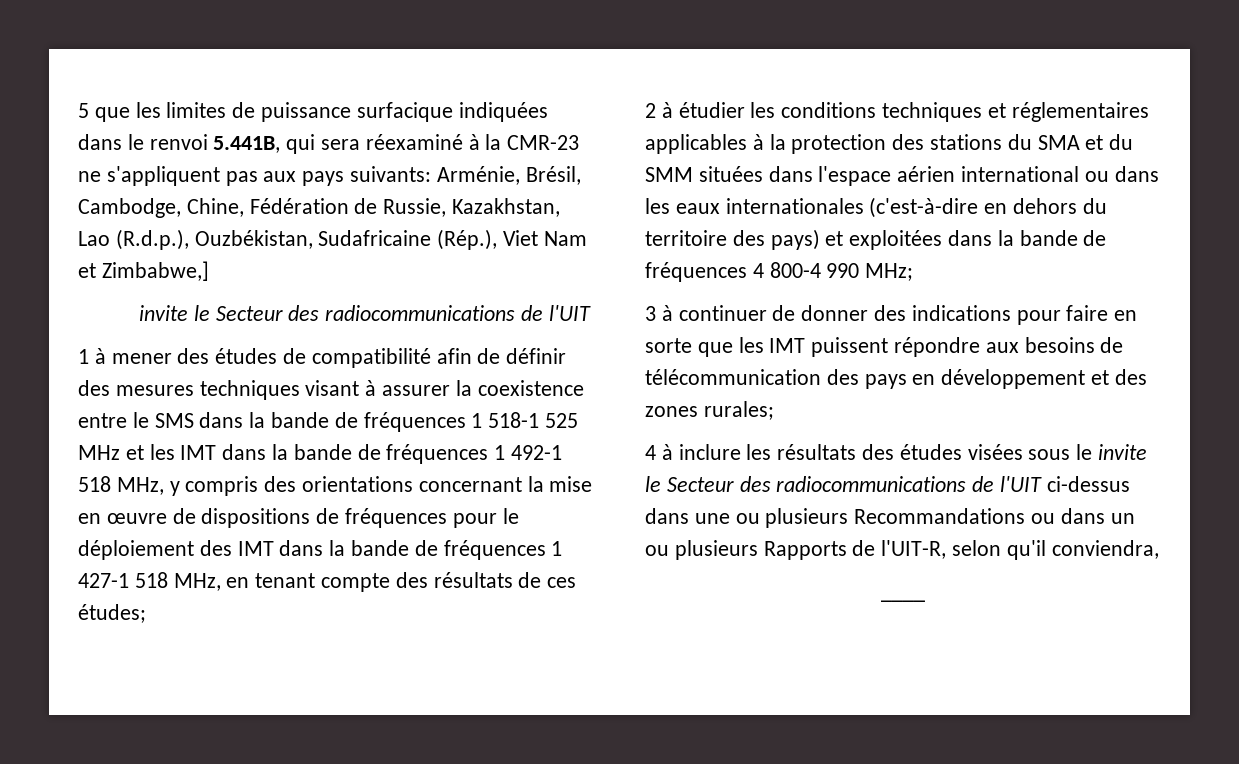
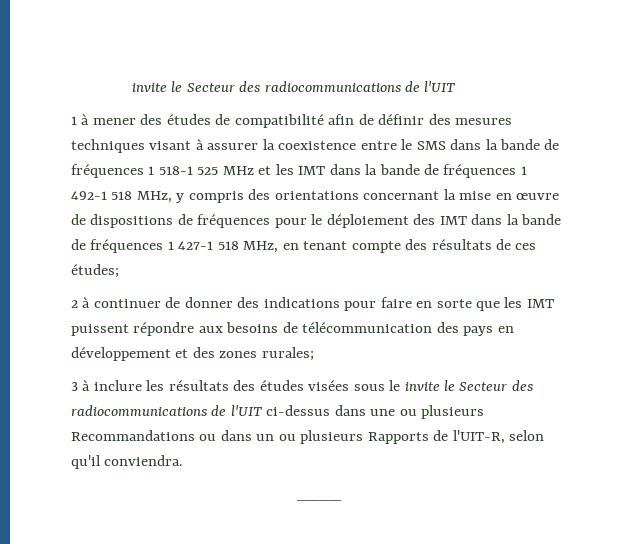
- 5 que les limites de puissance surfacique indiquées dans le renvoi 5.441B, qui sera réexaminé à la CMR-23 ne s'appliquent pas aux pays suivants: Arménie, Brésil, Cambodge, Chine, Fédération de Russie, Kazakhstan, Lao (R.d.p.), Ouzbékistan, Sudafricaine (Rép.), Viet Nam et Zimbabwe,]
- 2 à étudier les conditions techniques et réglementaires applicables à la protection des stations du SMA et du SMM situées dans l'espace aérien international ou dans les eaux internationales (c'est-à-dire en dehors du territoire des pays) et exploitées dans la bande de fréquences 4 800-4 990 MHz;
- 3 à continuer de donner des indications pour faire en sorte que les IMT puissent répondre aux besoins de télécommunication des pays en développement et des zones rurales;
+ 2 à continuer de donner des indications pour faire en sorte que les IMT puissent répondre aux besoins de télécommunication des pays en développement et des zones rurales;
- 4 à inclure les résultats des études visées sous le invite le Secteur des radiocommunications de l'UIT ci-dessus dans une ou plusieurs Recommandations ou dans un ou plusieurs Rapports de l'UIT-R, selon qu'il conviendra,
+ 3 à inclure les résultats des études visées sous le invite le Secteur des radiocommunications de l'UIT ci-dessus dans une ou plusieurs Recommandations ou dans un ou plusieurs Rapports de l'UIT-R, selon qu'il conviendra.

